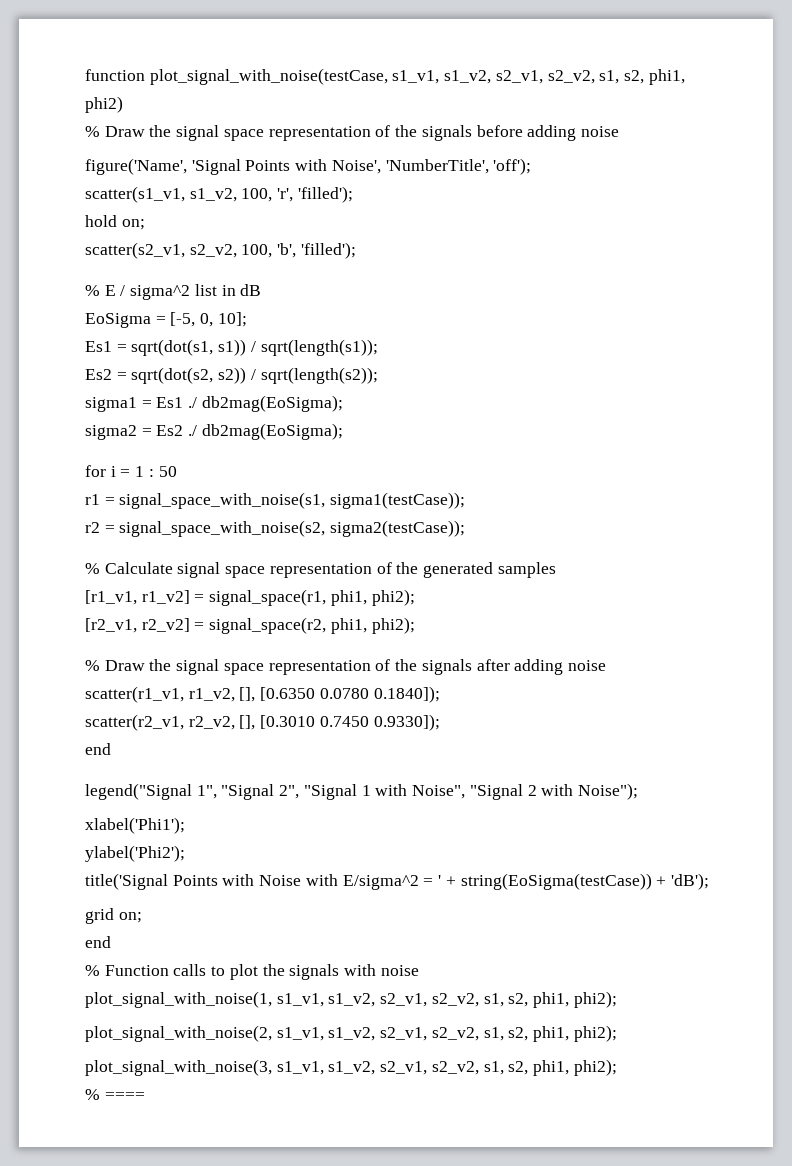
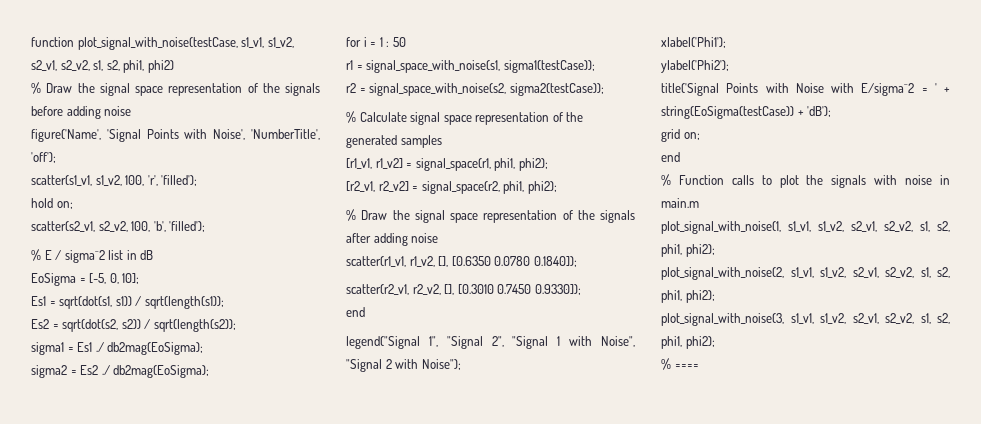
- % Function calls to plot the signals with noise
+ % Function calls to plot the signals with noise in main.m

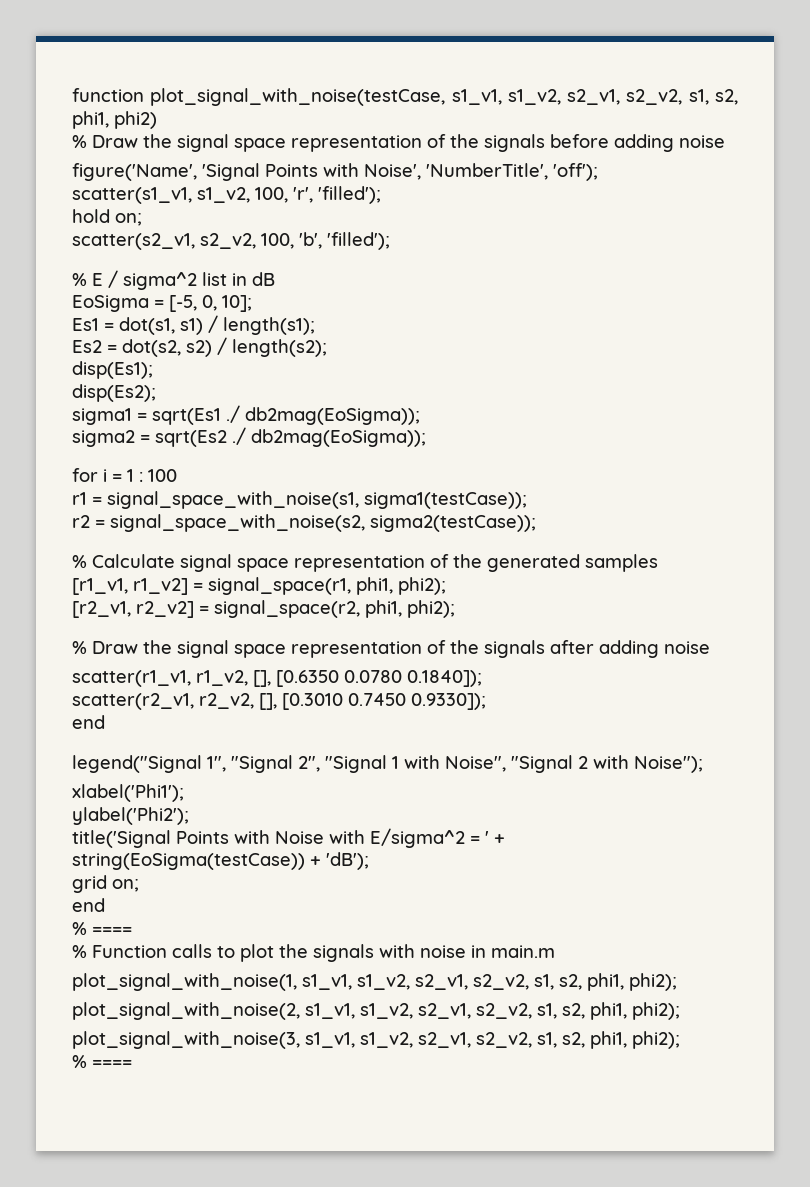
- Es1 = sqrt(dot(s1, s1)) / sqrt(length(s1));
- Es2 = sqrt(dot(s2, s2)) / sqrt(length(s2));
+ Es1 = dot(s1, s1) / length(s1);
+ Es2 = dot(s2, s2) / length(s2);
+ disp(Es1);
+ disp(Es2);
- sigma1 = Es1 ./ db2mag(EoSigma);
+ sigma1 = sqrt(Es1 ./ db2mag(EoSigma));
- sigma2 = Es2 ./ db2mag(EoSigma);
+ sigma2 = sqrt(Es2 ./ db2mag(EoSigma));
- for i = 1 : 50
+ for i = 1 : 100
  grid on;
  end
+ % ====

